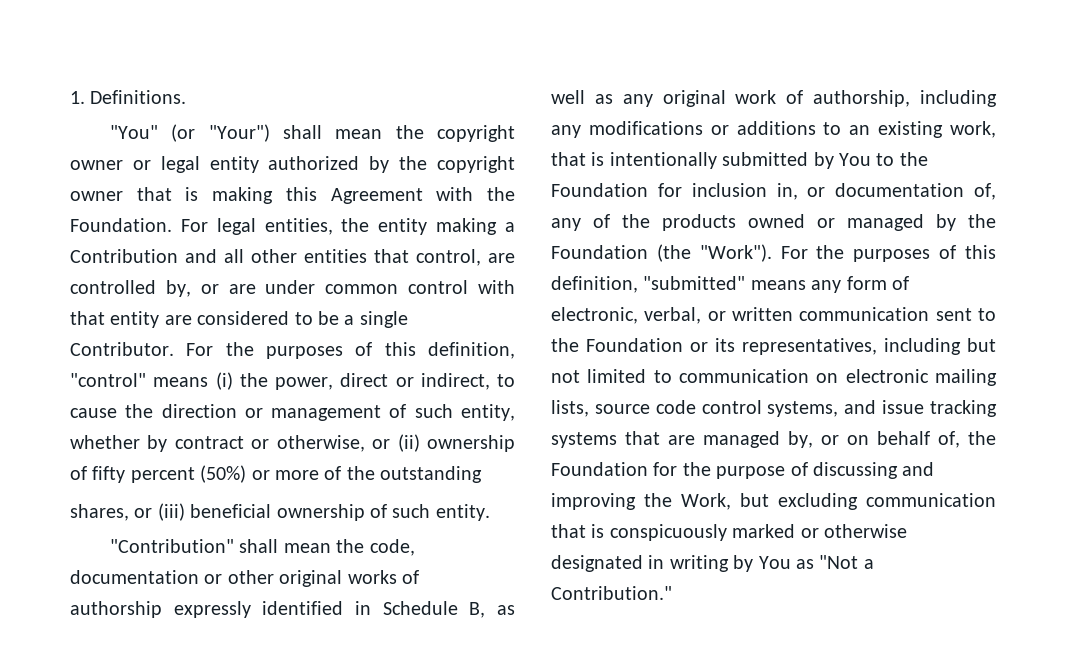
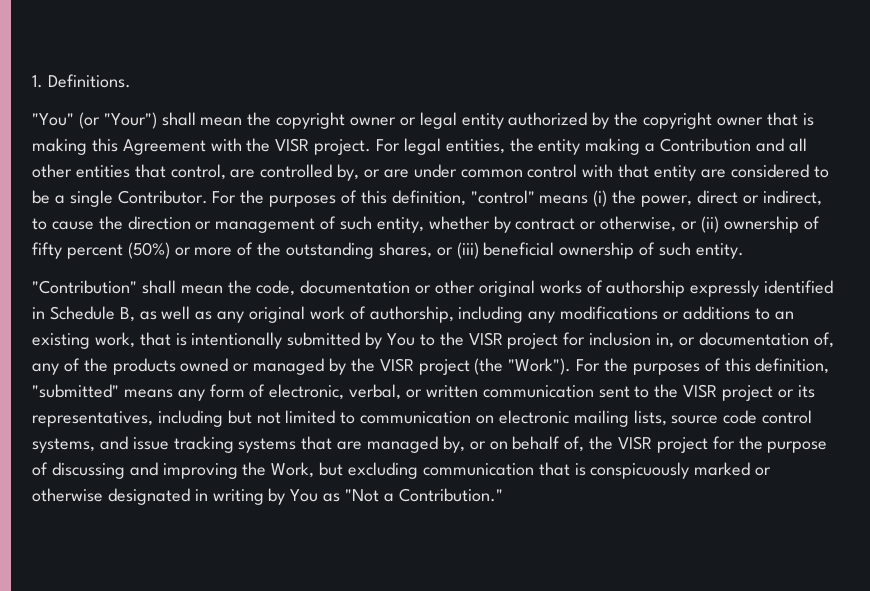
- "You" (or "Your") shall mean the copyright owner or legal entity authorized by the copyright owner that is making this Agreement with the Foundation.
+ "You" (or "Your") shall mean the copyright owner or legal entity authorized by the copyright owner that is making this Agreement with the VISR project.
- For the purposes of this definition, "control" means (i) the power, direct or indirect, to cause the direction or management of such entity, whether by contract or otherwise, or (ii) ownership of fifty percent (50%) or more of the outstanding
- shares, or (iii) beneficial ownership of such entity.
+ For the purposes of this definition, "control" means (i) the power, direct or indirect, to cause the direction or management of such entity, whether by contract or otherwise, or (ii) ownership of fifty percent (50%) or more of the outstanding shares, or (iii) beneficial ownership of such entity.
- "Contribution" shall mean the code, documentation or other original works of authorship expressly identified in Schedule B, as well as any original work of authorship, including any modifications or additions to an existing work, that is intentionally submitted by You to the Foundation for inclusion in, or documentation of, any of the products owned or managed by the Foundation (the "Work").
+ "Contribution" shall mean the code, documentation or other original works of authorship expressly identified in Schedule B, as well as any original work of authorship, including any modifications or additions to an existing work, that is intentionally submitted by You to the VISR project for inclusion in, or documentation of, any of the products owned or managed by the VISR project (the "Work").
- For the purposes of this definition, "submitted" means any form of electronic, verbal, or written communication sent to the Foundation or its representatives, including but not limited to communication on electronic mailing lists, source code control systems, and issue tracking systems that are managed by, or on behalf of, the Foundation for the purpose of discussing and improving the Work, but excluding communication that is conspicuously marked or otherwise designated in writing by You as "Not a Contribution."
+ For the purposes of this definition, "submitted" means any form of electronic, verbal, or written communication sent to the VISR project or its representatives, including but not limited to communication on electronic mailing lists, source code control systems, and issue tracking systems that are managed by, or on behalf of, the VISR project for the purpose of discussing and improving the Work, but excluding communication that is conspicuously marked or otherwise designated in writing by You as "Not a Contribution."

